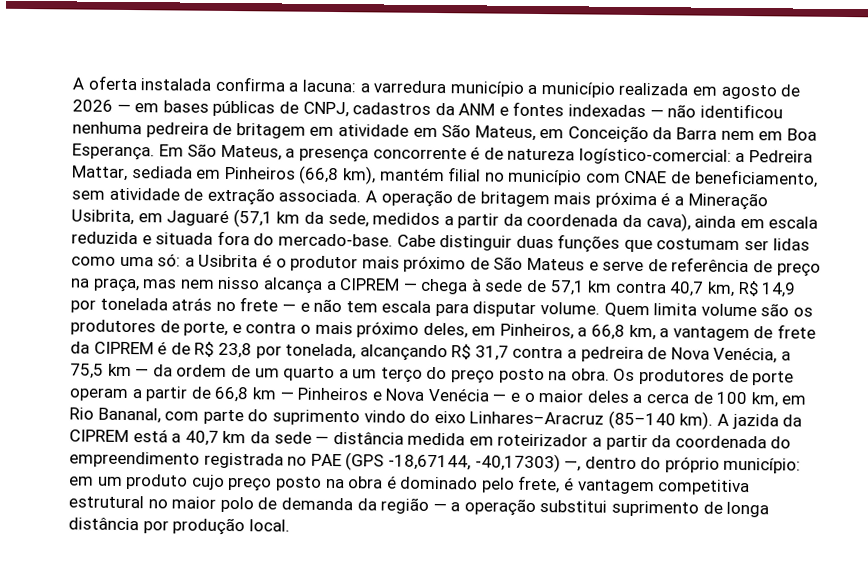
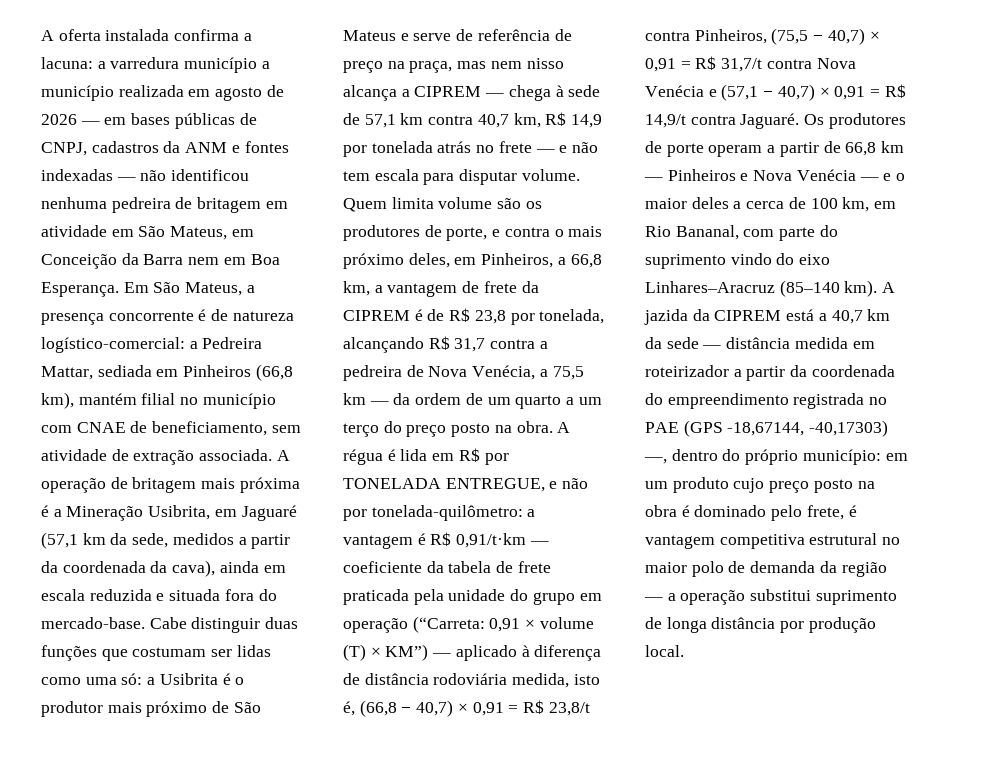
+ A régua é lida em R$ por TONELADA ENTREGUE, e não por tonelada-quilômetro: a vantagem é R$ 0,91/t·km — coeficiente da tabela de frete praticada pela unidade do grupo em operação (“Carreta: 0,91 × volume (T) × KM”) — aplicado à diferença de distância rodoviária medida, isto é, (66,8 − 40,7) × 0,91 = R$ 23,8/t contra Pinheiros, (75,5 − 40,7) × 0,91 = R$ 31,7/t contra Nova Venécia e (57,1 − 40,7) × 0,91 = R$ 14,9/t contra Jaguaré.

